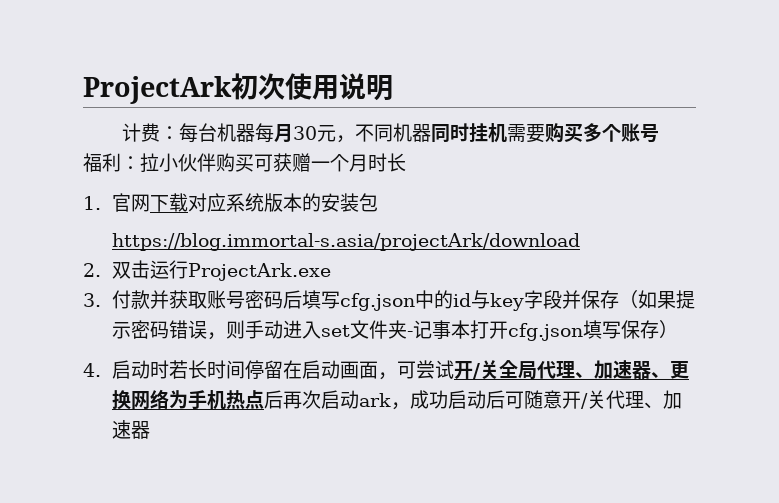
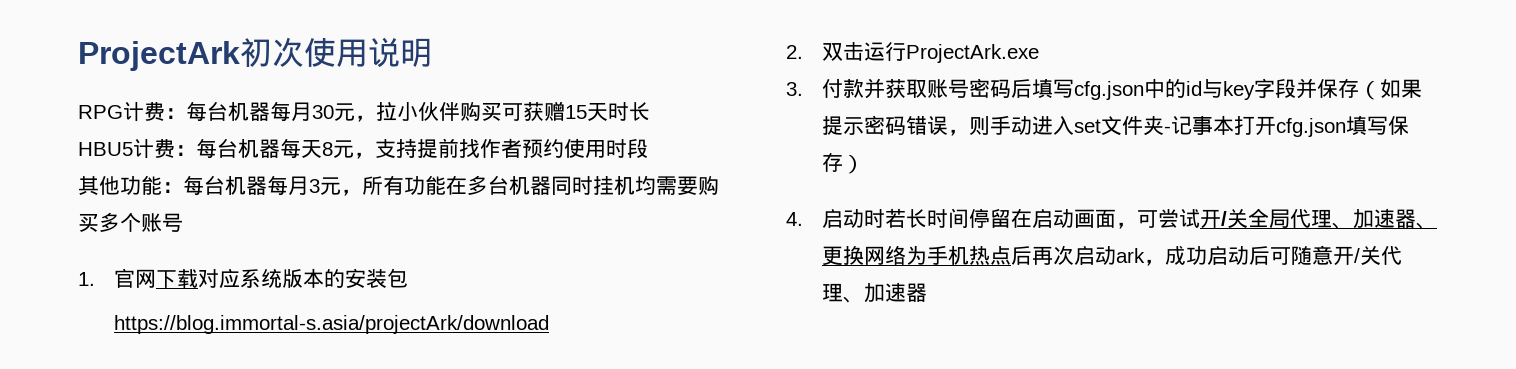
- 计费：每台机器每月30元，不同机器同时挂机需要购买多个账号
- 福利：拉小伙伴购买可获赠一个月时长
+ RPG计费：每台机器每月30元，拉小伙伴购买可获赠15天时长
+ HBU5计费：每台机器每天8元，支持提前找作者预约使用时段
+ 其他功能：每台机器每月3元，所有功能在多台机器同时挂机均需要购买多个账号

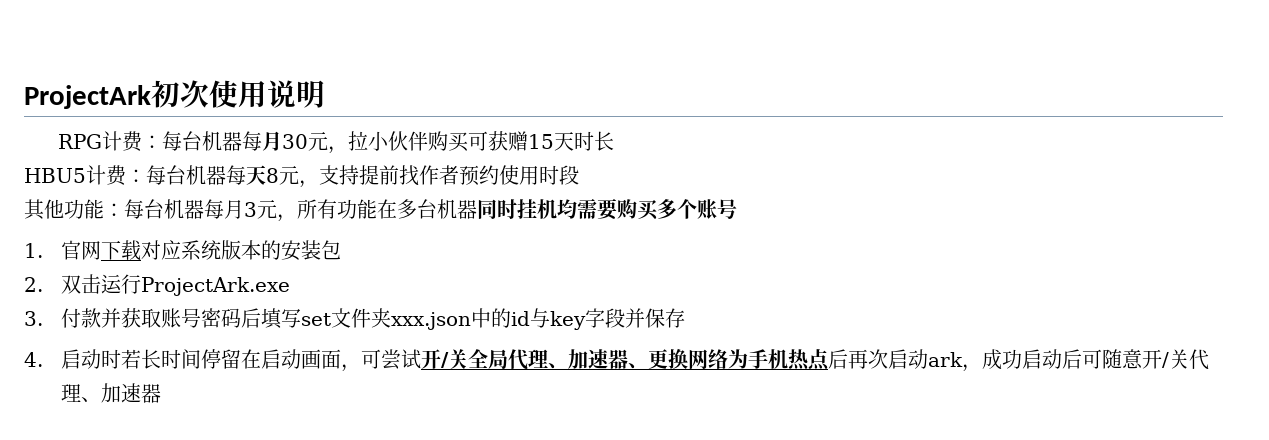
- https://blog.immortal-s.asia/projectArk/download
- 3.付款并获取账号密码后填写cfg.json中的id与key字段并保存（如果提示密码错误，则手动进入set文件夹-记事本打开cfg.json填写保存）
+ 3.付款并获取账号密码后填写set文件夹xxx.json中的id与key字段并保存

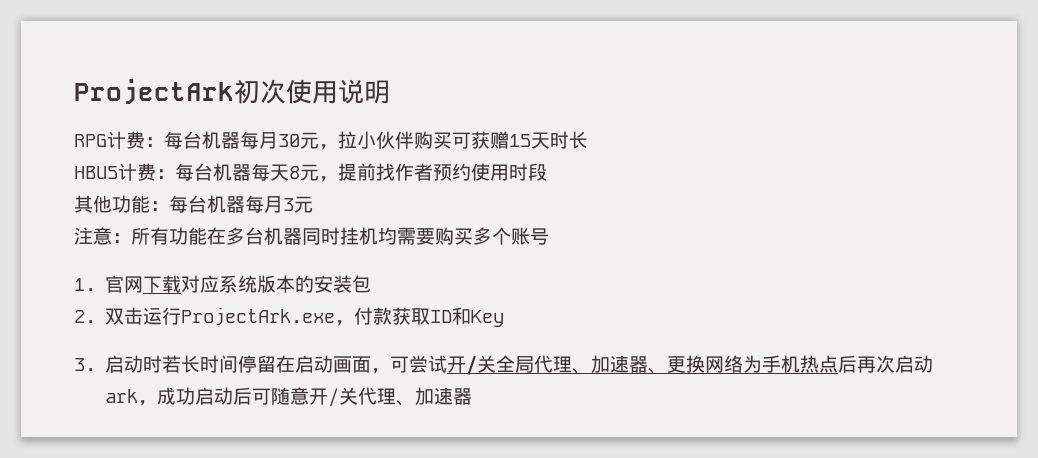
- HBU5计费：每台机器每天8元，支持提前找作者预约使用时段
+ HBU5计费：每台机器每天8元，提前找作者预约使用时段
- 其他功能：每台机器每月3元，所有功能在多台机器同时挂机均需要购买多个账号
+ 其他功能：每台机器每月3元
+ 注意：所有功能在多台机器同时挂机均需要购买多个账号
- 2.双击运行ProjectArk.exe
- 3.付款并获取账号密码后填写set文件夹xxx.json中的id与key字段并保存
- 4.启动时若长时间停留在启动画面，可尝试开/关全局代理、加速器、更换网络为手机热点后再次启动ark，成功启动后可随意开/关代理、加速器
+ 2.双击运行ProjectArk.exe，付款获取ID和Key
+ 3.启动时若长时间停留在启动画面，可尝试开/关全局代理、加速器、更换网络为手机热点后再次启动ark，成功启动后可随意开/关代理、加速器

